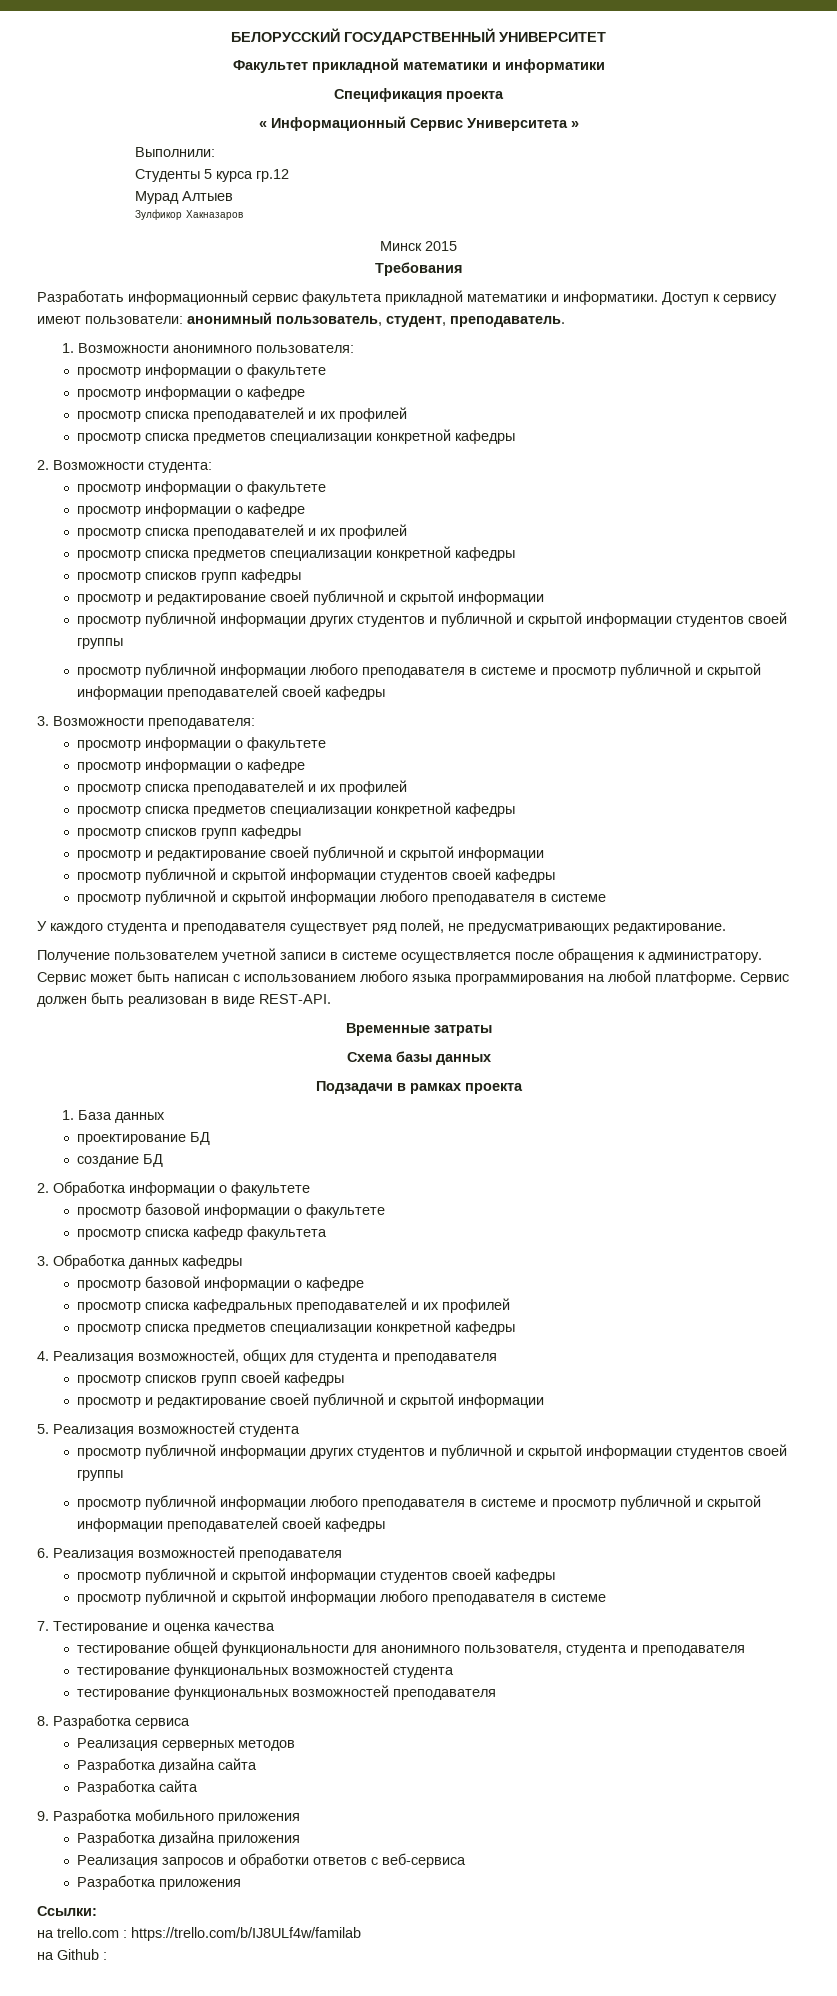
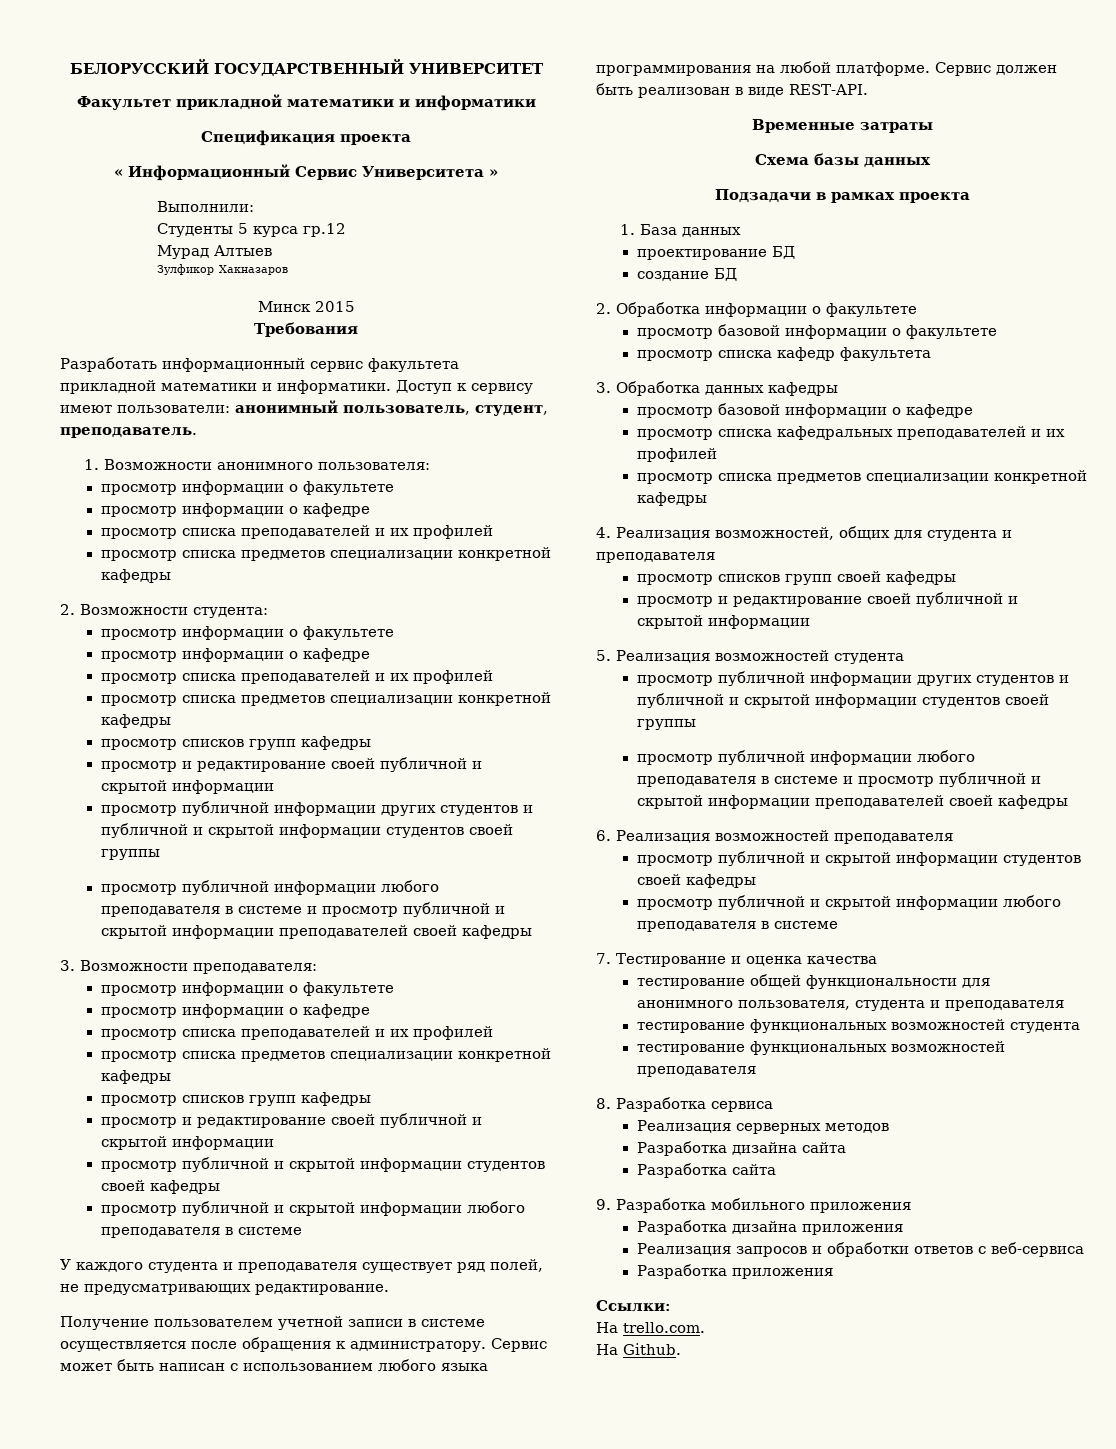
- на trello.com : https://trello.com/b/IJ8ULf4w/familab
- на Github :
+ На trello.com.
+ На Github.

